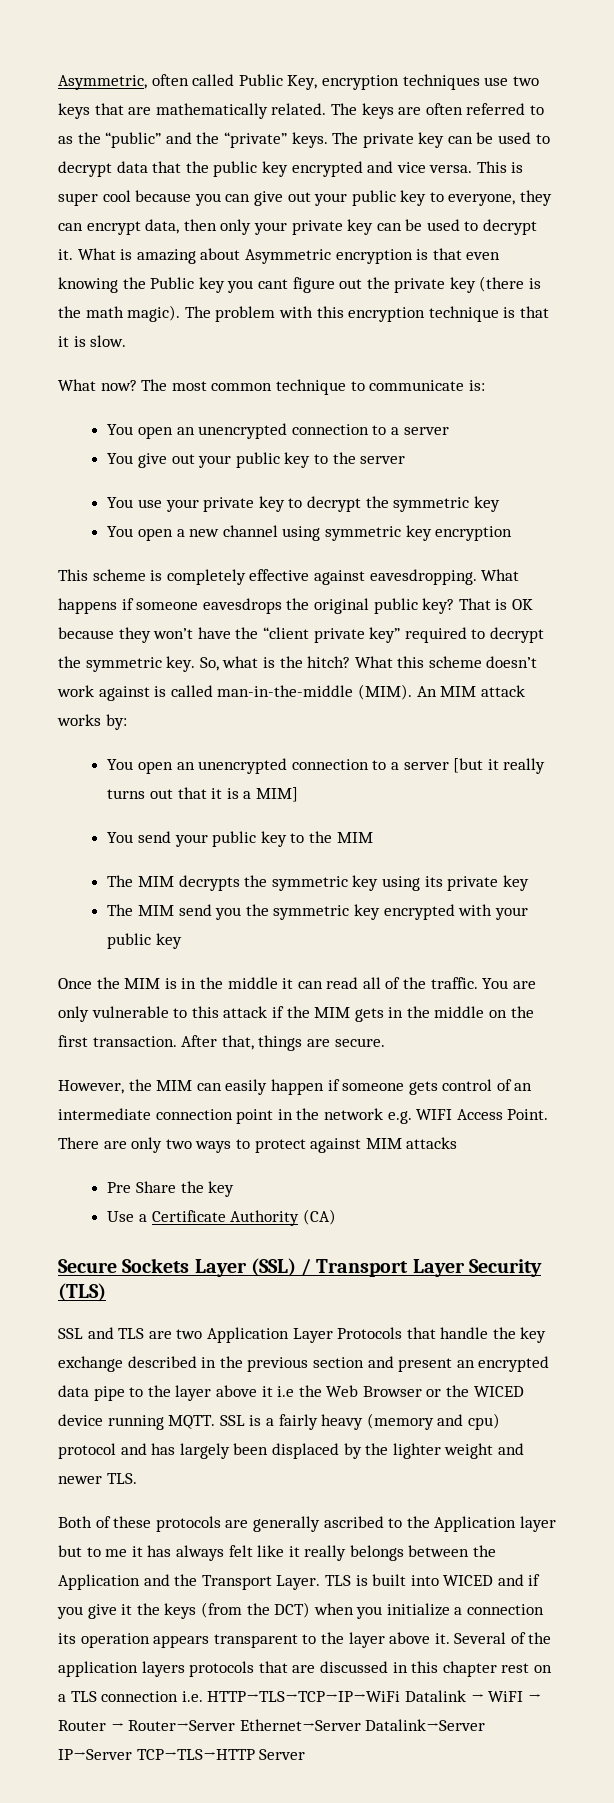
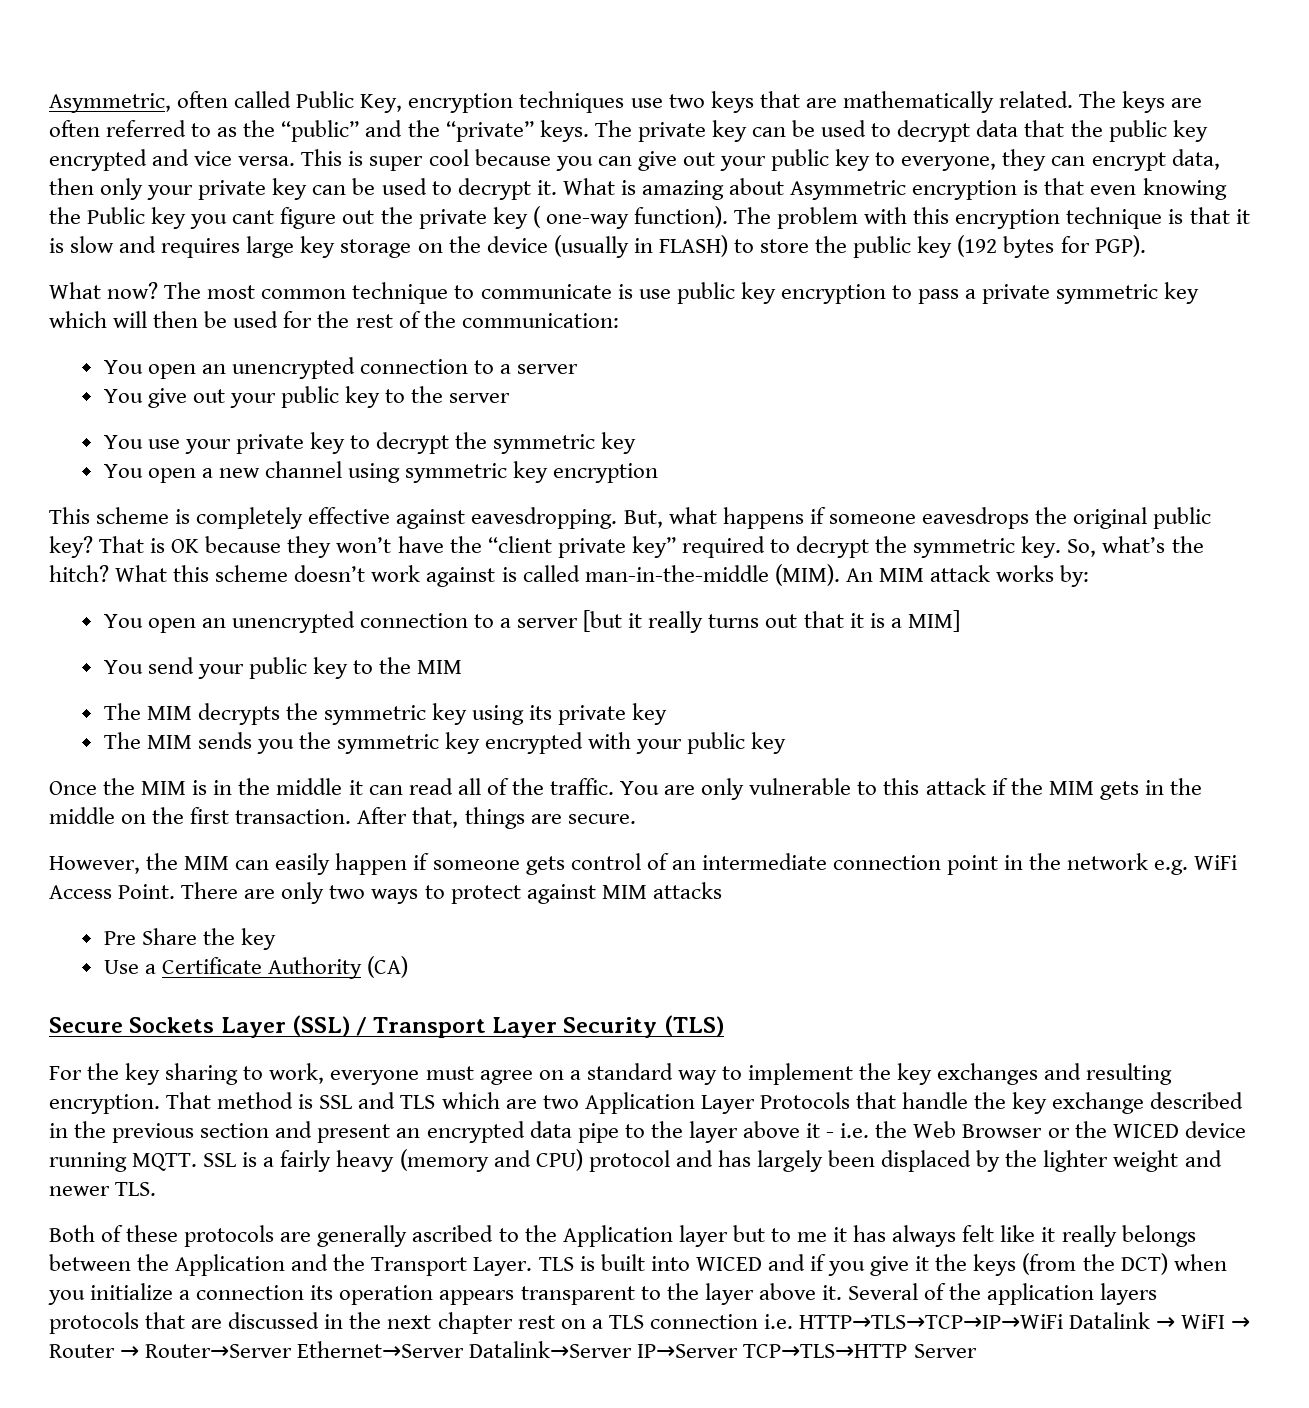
- What is amazing about Asymmetric encryption is that even knowing the Public key you cant figure out the private key (there is the math magic).
+ What is amazing about Asymmetric encryption is that even knowing the Public key you cant figure out the private key ( one-way function).
- The problem with this encryption technique is that it is slow.
+ The problem with this encryption technique is that it is slow and requires large key storage on the device (usually in FLASH) to store the public key (192 bytes for PGP).
- The most common technique to communicate is:
+ The most common technique to communicate is use public key encryption to pass a private symmetric key which will then be used for the rest of the communication:
- What happens if someone eavesdrops the original public key?
+ But, what happens if someone eavesdrops the original public key?
- So, what is the hitch?
+ So, what’s the hitch?
- The MIM send you the symmetric key encrypted with your public key
+ The MIM sends you the symmetric key encrypted with your public key
- However, the MIM can easily happen if someone gets control of an intermediate connection point in the network e.g. WIFI Access Point.
+ However, the MIM can easily happen if someone gets control of an intermediate connection point in the network e.g. WiFi Access Point.
- SSL and TLS are two Application Layer Protocols that handle the key exchange described in the previous section and present an encrypted data pipe to the layer above it i.e the Web Browser or the WICED device running MQTT.
+ For the key sharing to work, everyone must agree on a standard way to implement the key exchanges and resulting encryption. That method is SSL and TLS which are two Application Layer Protocols that handle the key exchange described in the previous section and present an encrypted data pipe to the layer above it - i.e. the Web Browser or the WICED device running MQTT.
- SSL is a fairly heavy (memory and cpu) protocol and has largely been displaced by the lighter weight and newer TLS.
+ SSL is a fairly heavy (memory and CPU) protocol and has largely been displaced by the lighter weight and newer TLS.
- Several of the application layers protocols that are discussed in this chapter rest on a TLS connection i.e. HTTP→TLS→TCP→IP→WiFi Datalink → WiFI → Router → Router→Server Ethernet→Server Datalink→Server IP→Server TCP→TLS→HTTP Server
+ Several of the application layers protocols that are discussed in the next chapter rest on a TLS connection i.e. HTTP→TLS→TCP→IP→WiFi Datalink → WiFI → Router → Router→Server Ethernet→Server Datalink→Server IP→Server TCP→TLS→HTTP Server

